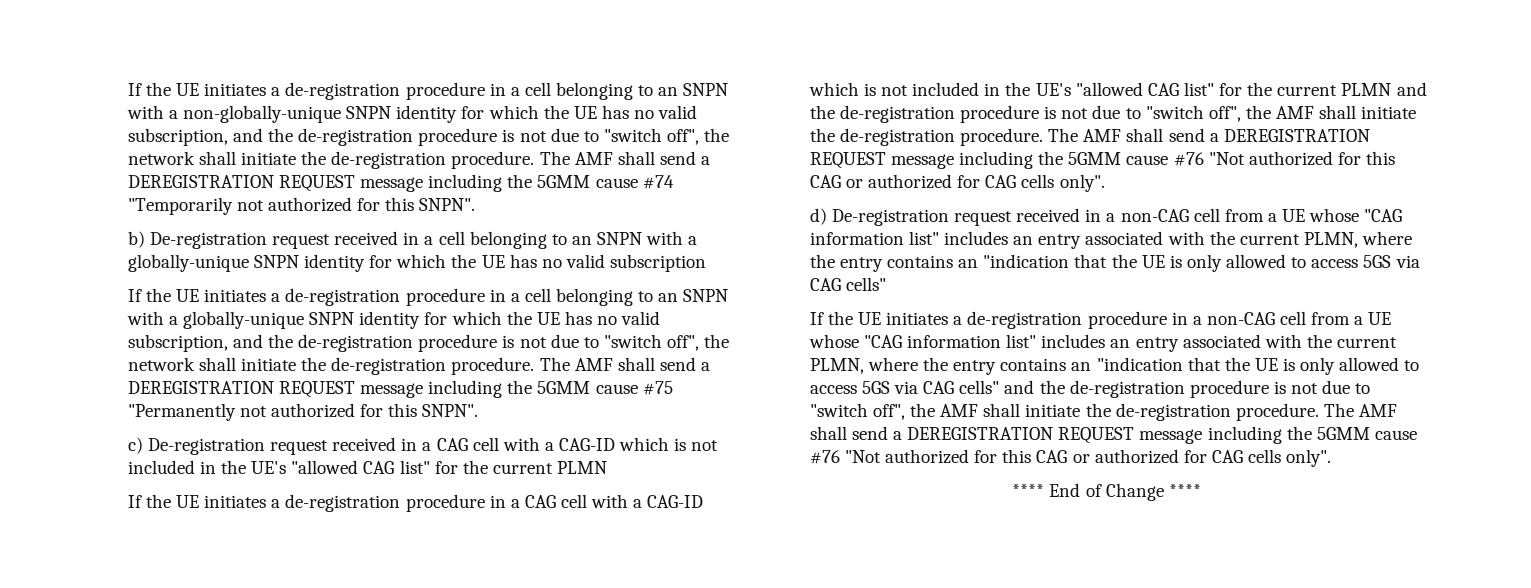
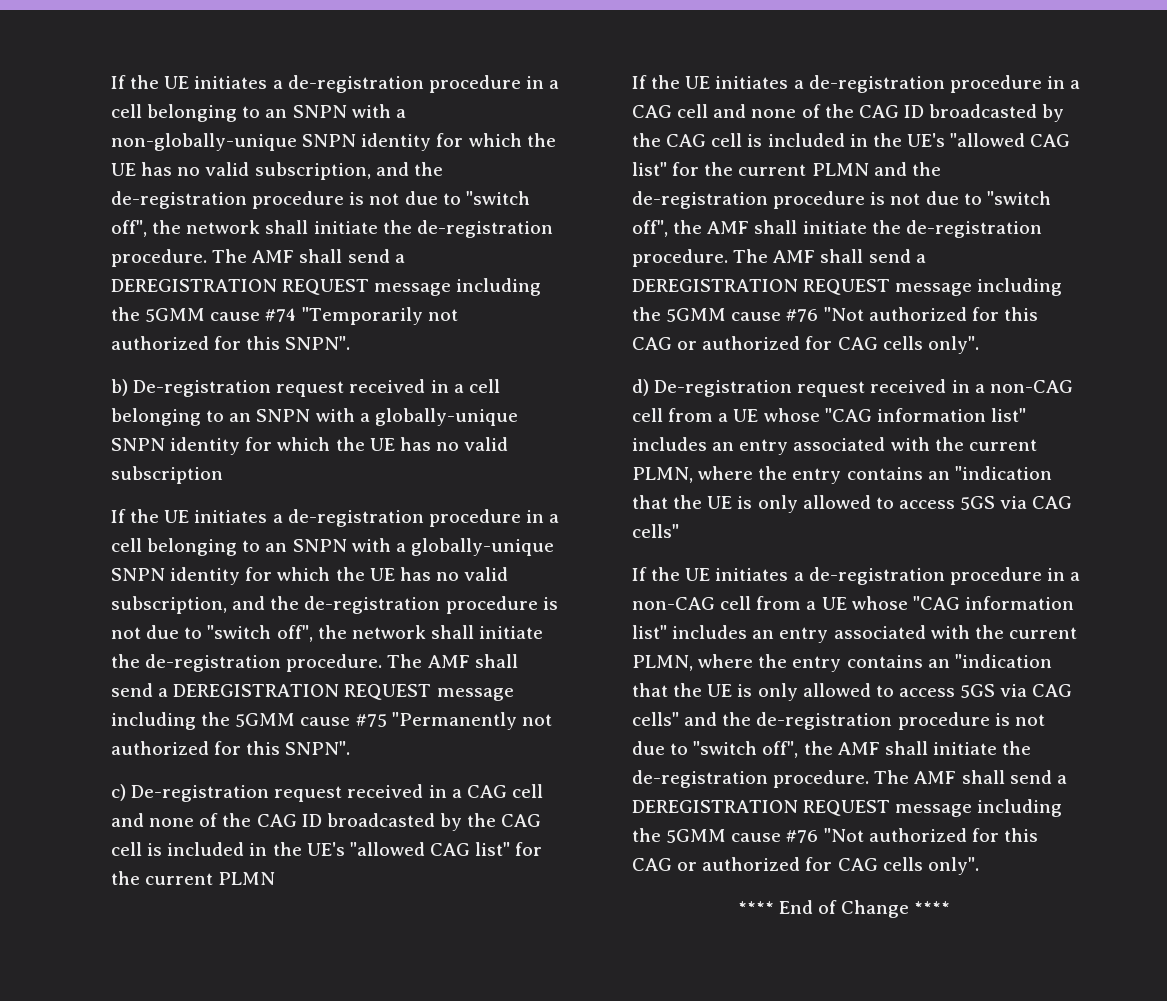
- c) De-registration request received in a CAG cell with a CAG-ID which is not included in the UE's "allowed CAG list" for the current PLMN
+ c) De-registration request received in a CAG cell and none of the CAG ID broadcasted by the CAG cell is included in the UE's "allowed CAG list" for the current PLMN
- If the UE initiates a de-registration procedure in a CAG cell with a CAG-ID which is not included in the UE's "allowed CAG list" for the current PLMN and the de-registration procedure is not due to "switch off", the AMF shall initiate the de-registration procedure.
+ If the UE initiates a de-registration procedure in a CAG cell and none of the CAG ID broadcasted by the CAG cell is included in the UE's "allowed CAG list" for the current PLMN and the de-registration procedure is not due to "switch off", the AMF shall initiate the de-registration procedure.

